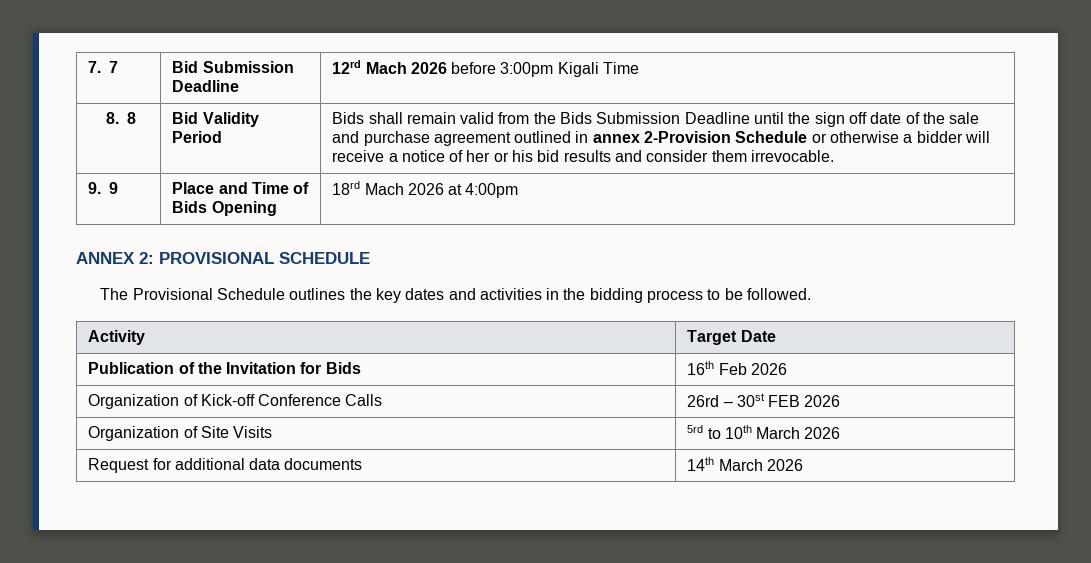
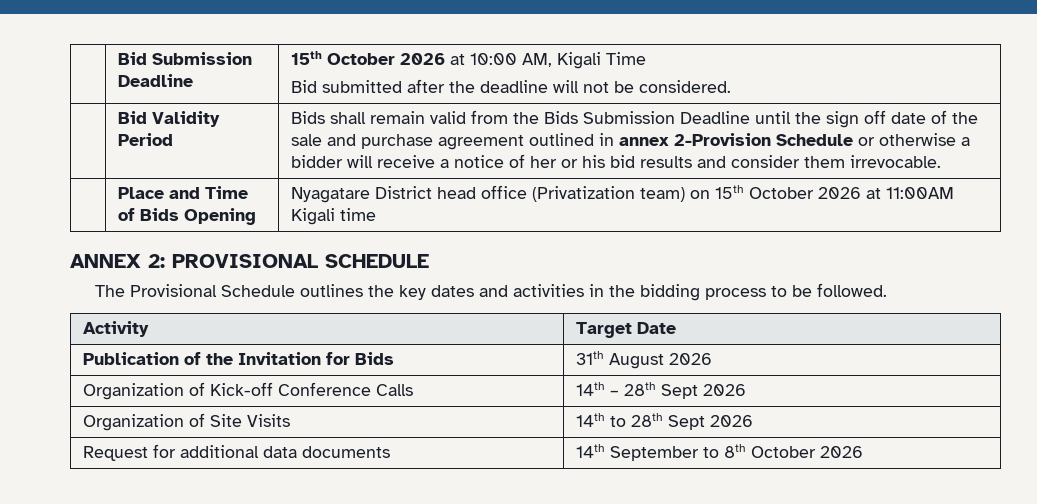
- 7. 7 | Bid Submission Deadline | 12rd Mach 2026 before 3:00pm Kigali Time
- 8. 8
+ | Bid Submission Deadline | 15th October 2026 at 10:00 AM, Kigali Time
+ Bid submitted after the deadline will not be considered.
- 9. 9 | Place and Time of Bids Opening | 18rd Mach 2026 at 4:00pm
+ | Place and Time of Bids Opening | Nyagatare District head office (Privatization team) on 15th October 2026 at 11:00AM Kigali time
- Publication of the Invitation for Bids | 16th Feb 2026
+ Publication of the Invitation for Bids | 31th August 2026
- Organization of Kick-off Conference Calls | 26rd – 30st FEB 2026
+ Organization of Kick-off Conference Calls | 14th – 28th Sept 2026
- Organization of Site Visits | 5rd to 10th March 2026
+ Organization of Site Visits | 14th to 28th Sept 2026
- Request for additional data documents | 14th March 2026
+ Request for additional data documents | 14th September to 8th October 2026

